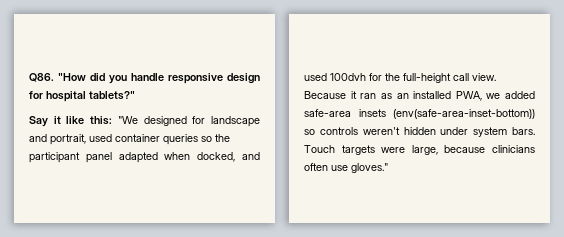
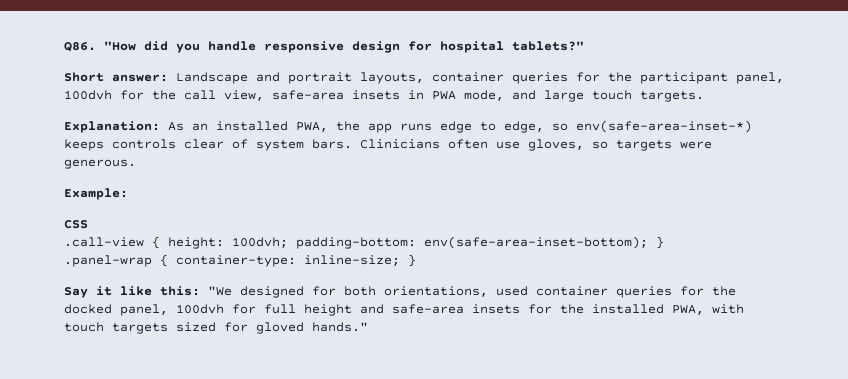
+ Short answer: Landscape and portrait layouts, container queries for the participant panel, 100dvh for the call view, safe-area insets in PWA mode, and large touch targets.
+ Explanation: As an installed PWA, the app runs edge to edge, so env(safe-area-inset-*) keeps controls clear of system bars. Clinicians often use gloves, so targets were generous.
+ Example:
+ CSS
+ .call-view { height: 100dvh; padding-bottom: env(safe-area-inset-bottom); }
+ .panel-wrap { container-type: inline-size; }
- Say it like this: "We designed for landscape and portrait, used container queries so the participant panel adapted when docked, and used 100dvh for the full-height call view. Because it ran as an installed PWA, we added safe-area insets (env(safe-area-inset-bottom)) so controls weren't hidden under system bars. Touch targets were large, because clinicians often use gloves."
+ Say it like this: "We designed for both orientations, used container queries for the docked panel, 100dvh for full height and safe-area insets for the installed PWA, with touch targets sized for gloved hands."

